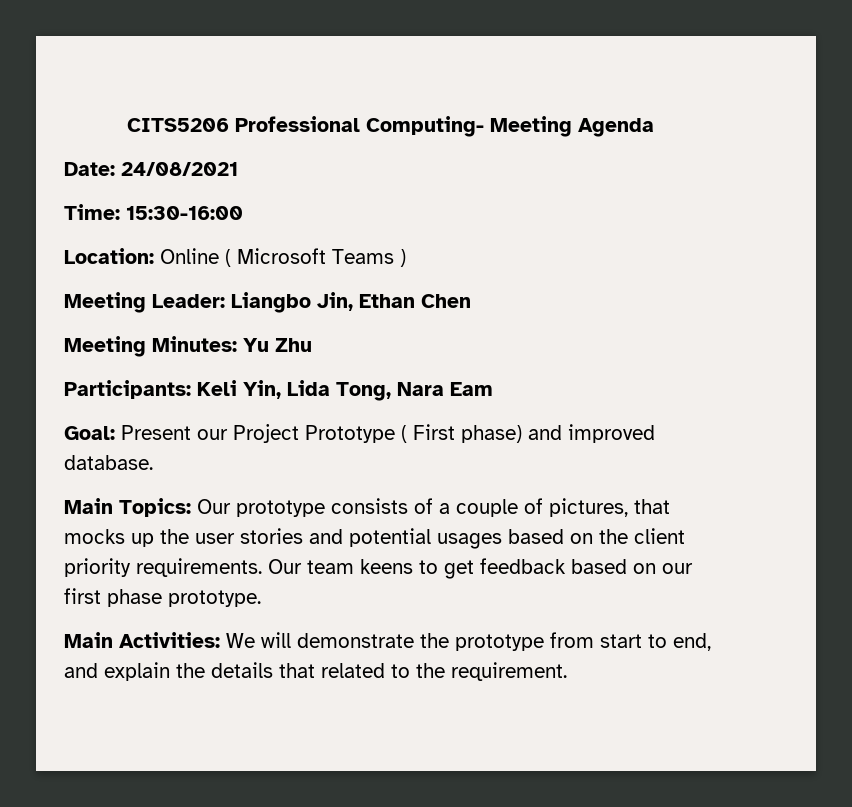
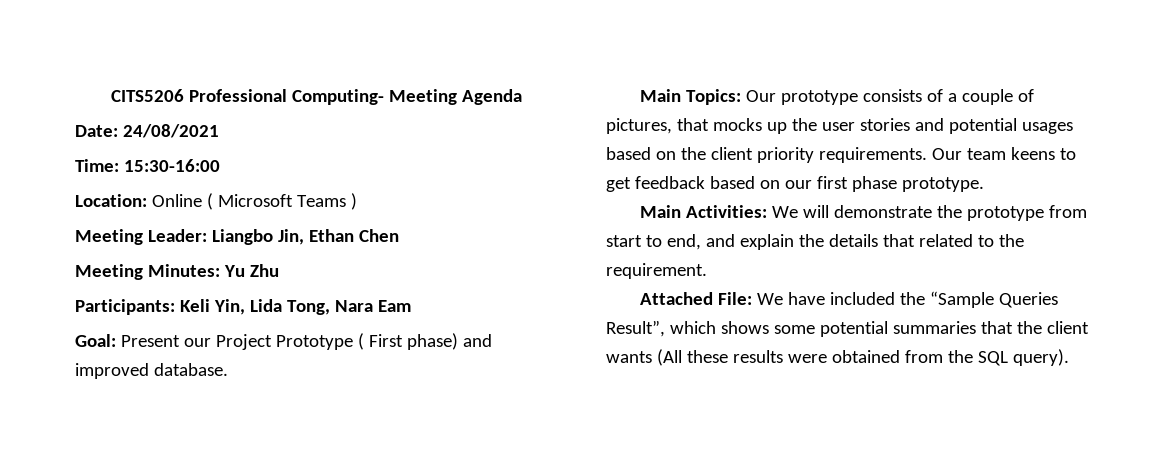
+ Attached File: We have included the “Sample Queries Result”, which shows some potential summaries that the client wants (All these results were obtained from the SQL query).

